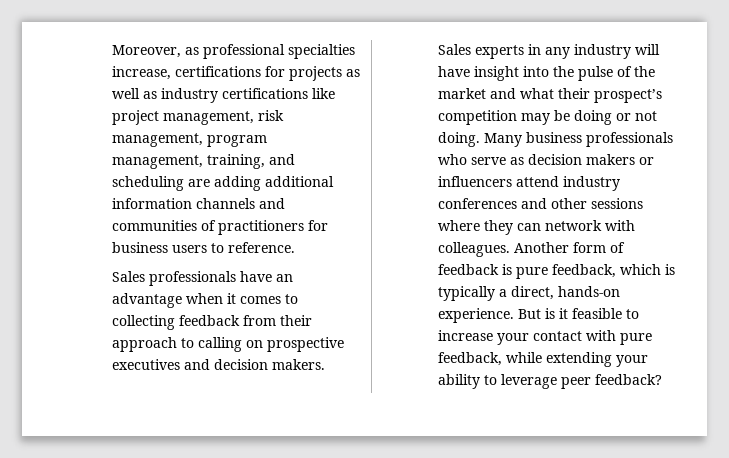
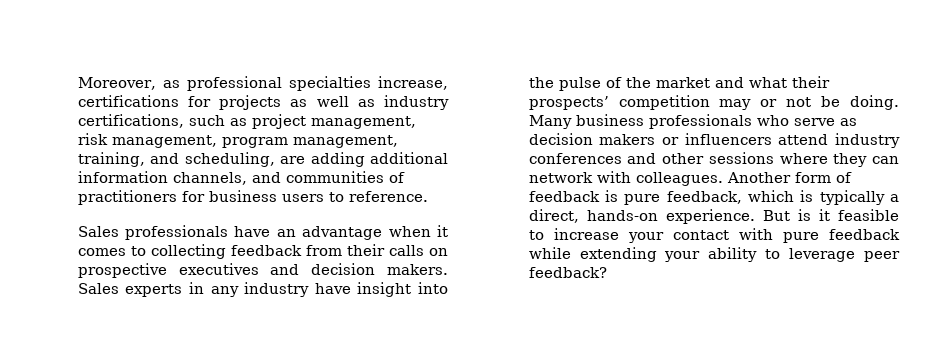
- Moreover, as professional specialties increase, certifications for projects as well as industry certifications like project management, risk management, program management, training, and scheduling are adding additional information channels and communities of practitioners for business users to reference.
+ Moreover, as professional specialties increase, certifications for projects as well as industry certifications, such as project management, risk management, program management, training, and scheduling, are adding additional information channels, and communities of practitioners for business users to reference.
- Sales professionals have an advantage when it comes to collecting feedback from their approach to calling on prospective executives and decision makers.
+ Sales professionals have an advantage when it comes to collecting feedback from their calls on prospective executives and decision makers.
- Sales experts in any industry will have insight into the pulse of the market and what their prospect’s competition may be doing or not doing.
+ Sales experts in any industry have insight into the pulse of the market and what their prospects’ competition may or not be doing.
- But is it feasible to increase your contact with pure feedback, while extending your ability to leverage peer feedback?
+ But is it feasible to increase your contact with pure feedback while extending your ability to leverage peer feedback?

